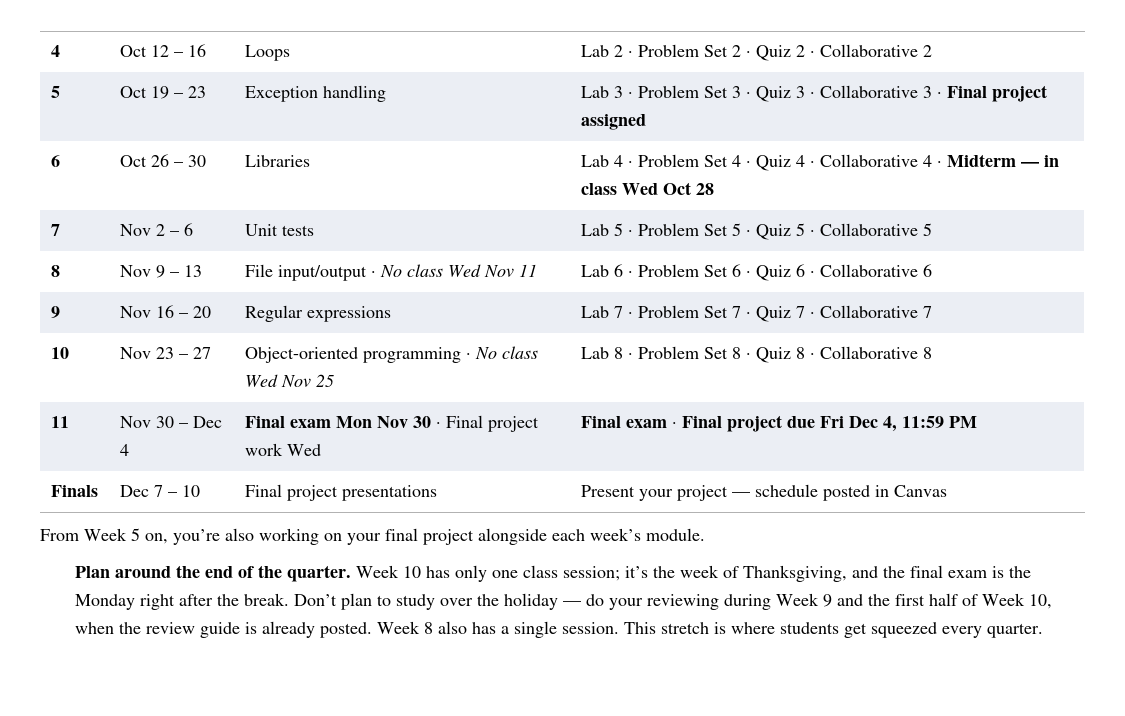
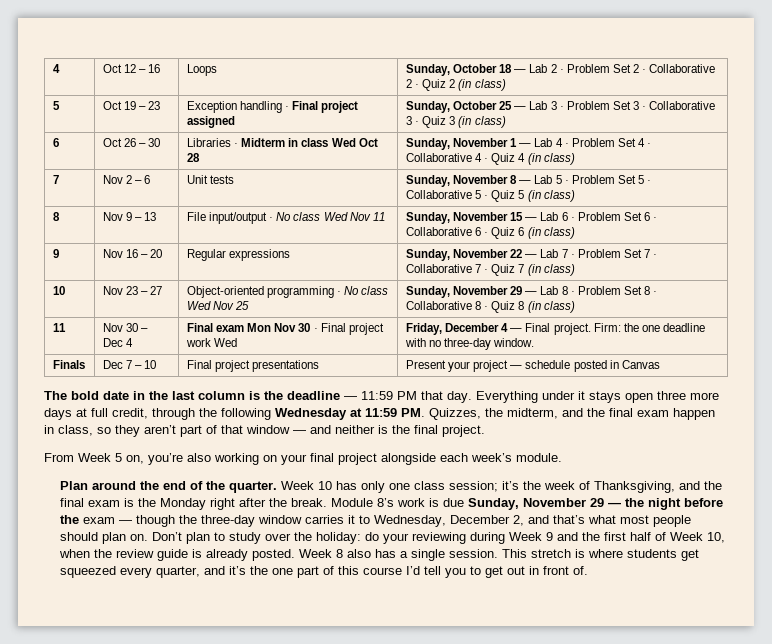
- 4 | Oct 12 – 16 | Loops | Lab 2 · Problem Set 2 · Quiz 2 · Collaborative 2
+ 4 | Oct 12 – 16 | Loops | Sunday, October 18 — Lab 2 · Problem Set 2 · Collaborative 2 · Quiz 2 (in class)
- 5 | Oct 19 – 23 | Exception handling | Lab 3 · Problem Set 3 · Quiz 3 · Collaborative 3 · Final project assigned
+ 5 | Oct 19 – 23 | Exception handling · Final project assigned | Sunday, October 25 — Lab 3 · Problem Set 3 · Collaborative 3 · Quiz 3 (in class)
- 6 | Oct 26 – 30 | Libraries | Lab 4 · Problem Set 4 · Quiz 4 · Collaborative 4 · Midterm — in class Wed Oct 28
+ 6 | Oct 26 – 30 | Libraries · Midterm in class Wed Oct 28 | Sunday, November 1 — Lab 4 · Problem Set 4 · Collaborative 4 · Quiz 4 (in class)
- 7 | Nov 2 – 6 | Unit tests | Lab 5 · Problem Set 5 · Quiz 5 · Collaborative 5
+ 7 | Nov 2 – 6 | Unit tests | Sunday, November 8 — Lab 5 · Problem Set 5 · Collaborative 5 · Quiz 5 (in class)
- 8 | Nov 9 – 13 | File input/output · No class Wed Nov 11 | Lab 6 · Problem Set 6 · Quiz 6 · Collaborative 6
+ 8 | Nov 9 – 13 | File input/output · No class Wed Nov 11 | Sunday, November 15 — Lab 6 · Problem Set 6 · Collaborative 6 · Quiz 6 (in class)
- 9 | Nov 16 – 20 | Regular expressions | Lab 7 · Problem Set 7 · Quiz 7 · Collaborative 7
+ 9 | Nov 16 – 20 | Regular expressions | Sunday, November 22 — Lab 7 · Problem Set 7 · Collaborative 7 · Quiz 7 (in class)
- 10 | Nov 23 – 27 | Object-oriented programming · No class Wed Nov 25 | Lab 8 · Problem Set 8 · Quiz 8 · Collaborative 8
+ 10 | Nov 23 – 27 | Object-oriented programming · No class Wed Nov 25 | Sunday, November 29 — Lab 8 · Problem Set 8 · Collaborative 8 · Quiz 8 (in class)
- 11 | Nov 30 – Dec 4 | Final exam Mon Nov 30 · Final project work Wed | Final exam · Final project due Fri Dec 4, 11:59 PM
+ 11 | Nov 30 – Dec 4 | Final exam Mon Nov 30 · Final project work Wed | Friday, December 4 — Final project. Firm: the one deadline with no three-day window.
+ The bold date in the last column is the deadline — 11:59 PM that day. Everything under it stays open three more days at full credit, through the following Wednesday at 11:59 PM. Quizzes, the midterm, and the final exam happen in class, so they aren’t part of that window — and neither is the final project.
+ Module 8’s work is due Sunday, November 29 — the night before the exam — though the three-day window carries it to Wednesday, December 2, and that’s what most people should plan on.
- Don’t plan to study over the holiday — do your reviewing during Week 9 and the first half of Week 10, when the review guide is already posted.
+ Don’t plan to study over the holiday: do your reviewing during Week 9 and the first half of Week 10, when the review guide is already posted.
- This stretch is where students get squeezed every quarter.
+ This stretch is where students get squeezed every quarter, and it’s the one part of this course I’d tell you to get out in front of.

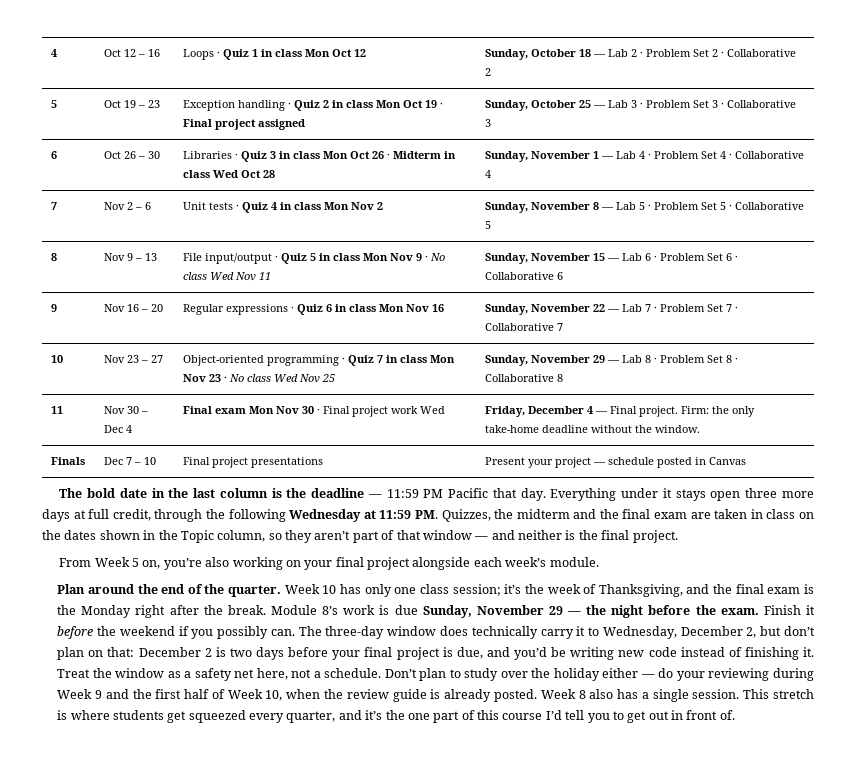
- 4 | Oct 12 – 16 | Loops | Sunday, October 18 — Lab 2 · Problem Set 2 · Collaborative 2 · Quiz 2 (in class)
+ 4 | Oct 12 – 16 | Loops · Quiz 1 in class Mon Oct 12 | Sunday, October 18 — Lab 2 · Problem Set 2 · Collaborative 2
- 5 | Oct 19 – 23 | Exception handling · Final project assigned | Sunday, October 25 — Lab 3 · Problem Set 3 · Collaborative 3 · Quiz 3 (in class)
+ 5 | Oct 19 – 23 | Exception handling · Quiz 2 in class Mon Oct 19 · Final project assigned | Sunday, October 25 — Lab 3 · Problem Set 3 · Collaborative 3
- 6 | Oct 26 – 30 | Libraries · Midterm in class Wed Oct 28 | Sunday, November 1 — Lab 4 · Problem Set 4 · Collaborative 4 · Quiz 4 (in class)
+ 6 | Oct 26 – 30 | Libraries · Quiz 3 in class Mon Oct 26 · Midterm in class Wed Oct 28 | Sunday, November 1 — Lab 4 · Problem Set 4 · Collaborative 4
- 7 | Nov 2 – 6 | Unit tests | Sunday, November 8 — Lab 5 · Problem Set 5 · Collaborative 5 · Quiz 5 (in class)
+ 7 | Nov 2 – 6 | Unit tests · Quiz 4 in class Mon Nov 2 | Sunday, November 8 — Lab 5 · Problem Set 5 · Collaborative 5
- 8 | Nov 9 – 13 | File input/output · No class Wed Nov 11 | Sunday, November 15 — Lab 6 · Problem Set 6 · Collaborative 6 · Quiz 6 (in class)
+ 8 | Nov 9 – 13 | File input/output · Quiz 5 in class Mon Nov 9 · No class Wed Nov 11 | Sunday, November 15 — Lab 6 · Problem Set 6 · Collaborative 6
- 9 | Nov 16 – 20 | Regular expressions | Sunday, November 22 — Lab 7 · Problem Set 7 · Collaborative 7 · Quiz 7 (in class)
+ 9 | Nov 16 – 20 | Regular expressions · Quiz 6 in class Mon Nov 16 | Sunday, November 22 — Lab 7 · Problem Set 7 · Collaborative 7
- 10 | Nov 23 – 27 | Object-oriented programming · No class Wed Nov 25 | Sunday, November 29 — Lab 8 · Problem Set 8 · Collaborative 8 · Quiz 8 (in class)
+ 10 | Nov 23 – 27 | Object-oriented programming · Quiz 7 in class Mon Nov 23 · No class Wed Nov 25 | Sunday, November 29 — Lab 8 · Problem Set 8 · Collaborative 8
- 11 | Nov 30 – Dec 4 | Final exam Mon Nov 30 · Final project work Wed | Friday, December 4 — Final project. Firm: the one deadline with no three-day window.
+ 11 | Nov 30 – Dec 4 | Final exam Mon Nov 30 · Final project work Wed | Friday, December 4 — Final project. Firm: the only take-home deadline without the window.
- The bold date in the last column is the deadline — 11:59 PM that day.
+ The bold date in the last column is the deadline — 11:59 PM Pacific that day.
- Everything under it stays open three more days at full credit, through the following Wednesday at 11:59 PM. Quizzes, the midterm, and the final exam happen in class, so they aren’t part of that window — and neither is the final project.
+ Everything under it stays open three more days at full credit, through the following Wednesday at 11:59 PM. Quizzes, the midterm and the final exam are taken in class on the dates shown in the Topic column, so they aren’t part of that window — and neither is the final project.
- Module 8’s work is due Sunday, November 29 — the night before the exam — though the three-day window carries it to Wednesday, December 2, and that’s what most people should plan on.
+ Module 8’s work is due Sunday, November 29 — the night before the exam. Finish it before the weekend if you possibly can. The three-day window does technically carry it to Wednesday, December 2, but don’t plan on that: December 2 is two days before your final project is due, and you’d be writing new code instead of finishing it. Treat the window as a safety net here, not a schedule.
- Don’t plan to study over the holiday: do your reviewing during Week 9 and the first half of Week 10, when the review guide is already posted.
+ Don’t plan to study over the holiday either — do your reviewing during Week 9 and the first half of Week 10, when the review guide is already posted.

